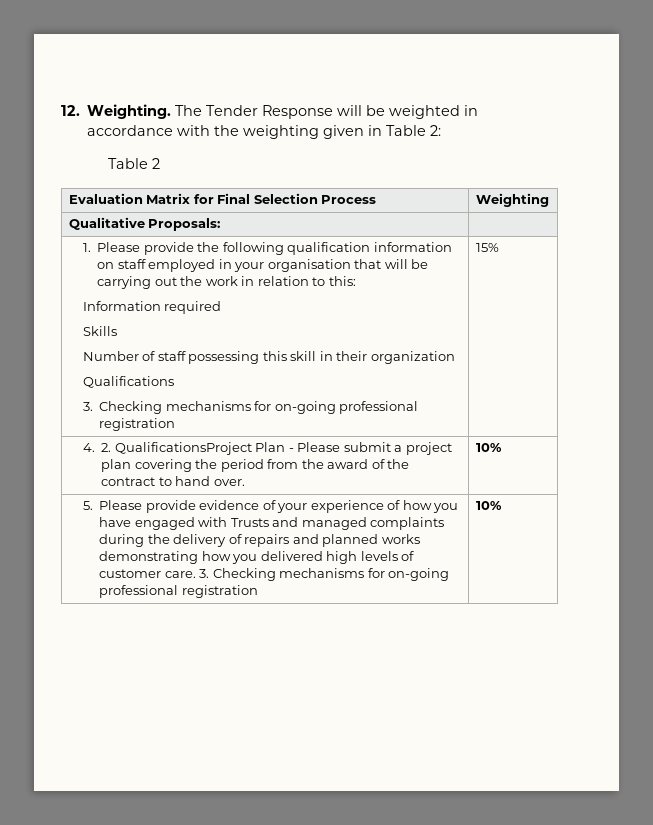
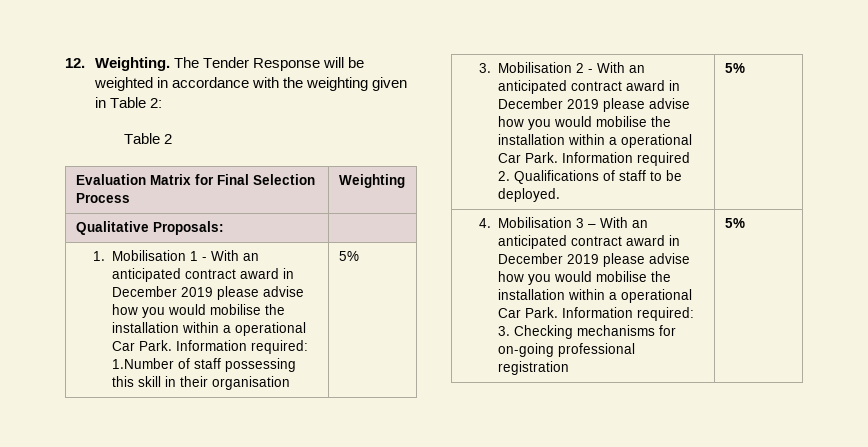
- 1. Please provide the following qualification information on staff employed in your organisation that will be carrying out the work in relation to this:
- Information required
- Skills
- Number of staff possessing this skill in their organization
- Qualifications
- 3. Checking mechanisms for on-going professional registration | 15%
- 4. 2. QualificationsProject Plan - Please submit a project plan covering the period from the award of the contract to hand over. | 10%
- 5. Please provide evidence of your experience of how you have engaged with Trusts and managed complaints during the delivery of repairs and planned works demonstrating how you delivered high levels of customer care. 3. Checking mechanisms for on-going professional registration | 10%
+ 1. Mobilisation 1 - With an anticipated contract award in December 2019 please advise how you would mobilise the installation within a operational Car Park. Information required: 1.Number of staff possessing this skill in their organisation | 5%
+ 3. Mobilisation 2 - With an anticipated contract award in December 2019 please advise how you would mobilise the installation within a operational Car Park. Information required 2. Qualifications of staff to be deployed. | 5%
+ 4. Mobilisation 3 – With an anticipated contract award in December 2019 please advise how you would mobilise the installation within a operational Car Park. Information required: 3. Checking mechanisms for on-going professional registration | 5%

